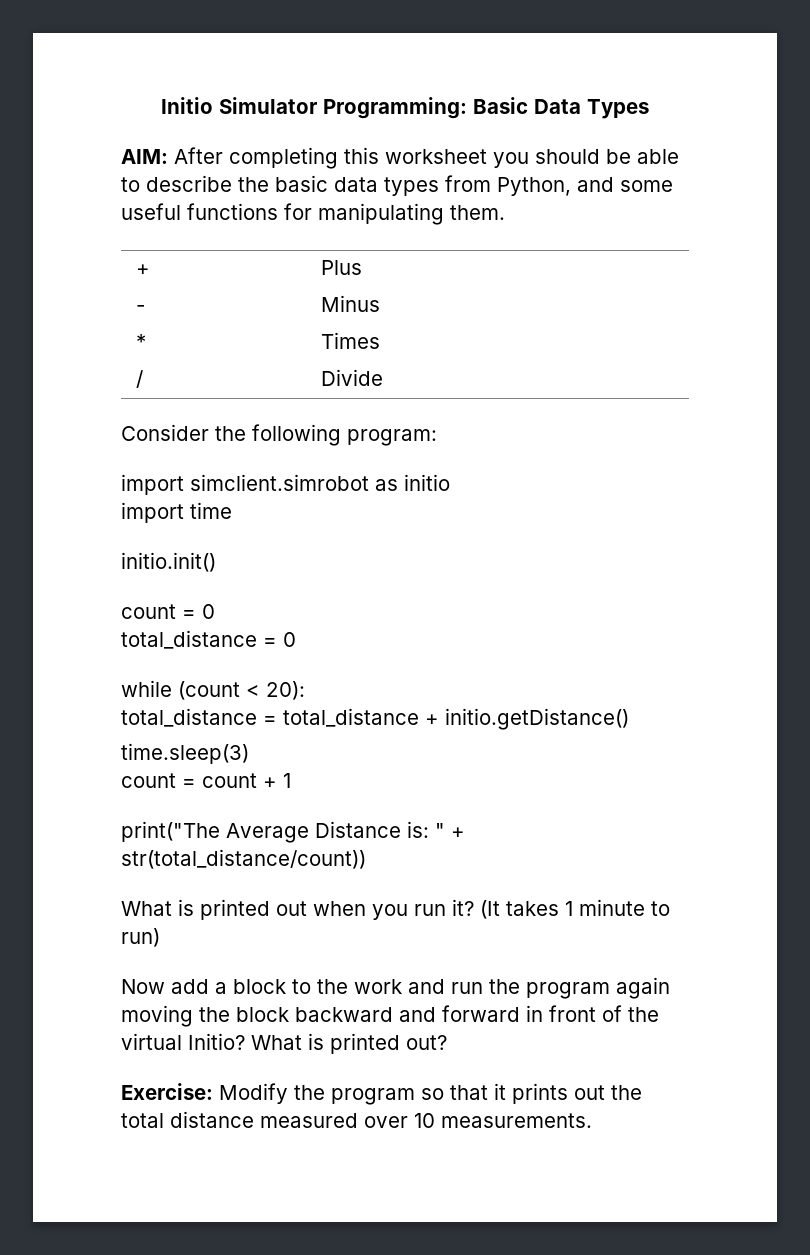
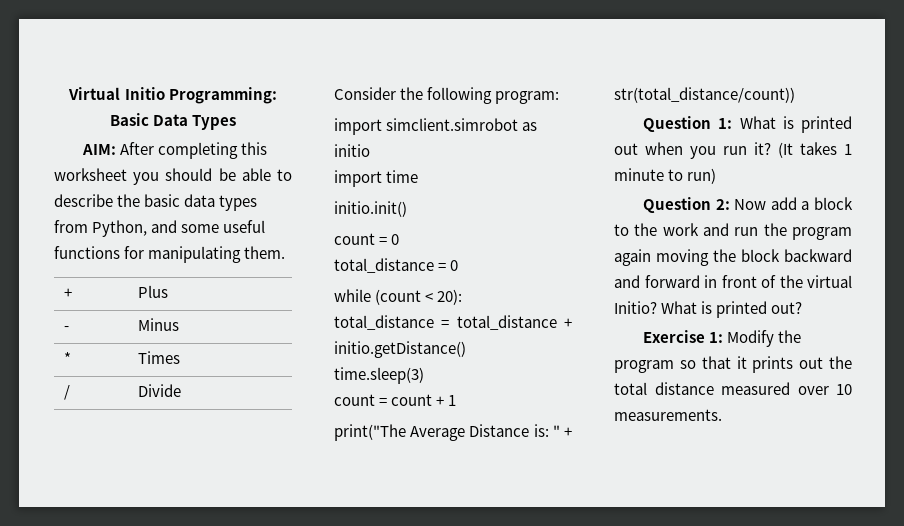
- Initio Simulator Programming: Basic Data Types
+ Virtual Initio Programming: Basic Data Types
- What is printed out when you run it?
+ Question 1: What is printed out when you run it?
- Now add a block to the work and run the program again moving the block backward and forward in front of the virtual Initio?
+ Question 2: Now add a block to the work and run the program again moving the block backward and forward in front of the virtual Initio?
- Exercise: Modify the program so that it prints out the total distance measured over 10 measurements.
+ Exercise 1: Modify the program so that it prints out the total distance measured over 10 measurements.

